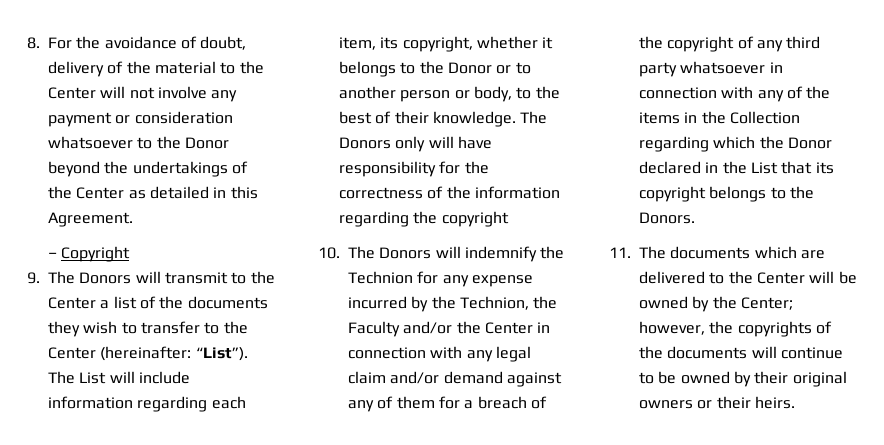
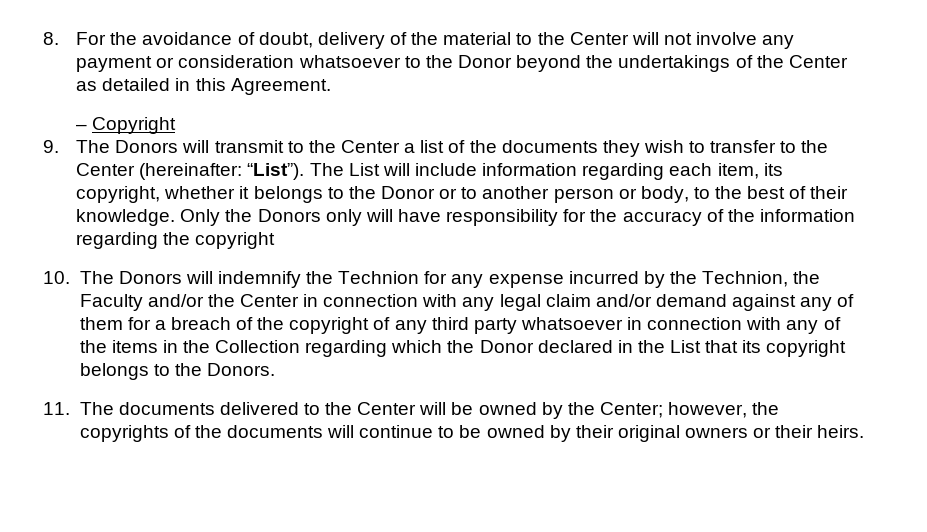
- The Donors only will have responsibility for the correctness of the information regarding the copyright
+ Only the Donors only will have responsibility for the accuracy of the information regarding the copyright
- 11. The documents which are delivered to the Center will be owned by the Center; however, the copyrights of the documents will continue to be owned by their original owners or their heirs.
+ 11. The documents delivered to the Center will be owned by the Center; however, the copyrights of the documents will continue to be owned by their original owners or their heirs.

